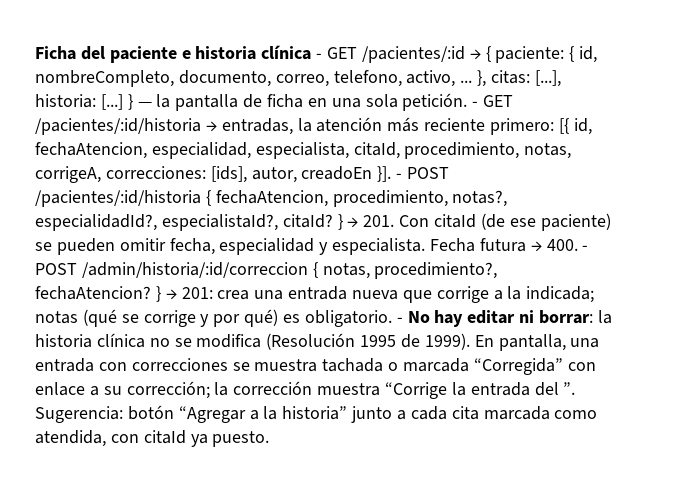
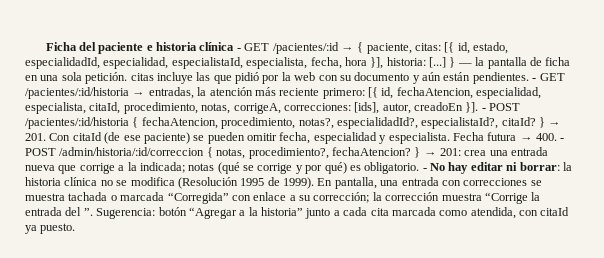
- Ficha del paciente e historia clínica - GET /pacientes/:id → { paciente: { id, nombreCompleto, documento, correo, telefono, activo, ... }, citas: [...], historia: [...]
+ Ficha del paciente e historia clínica - GET /pacientes/:id → { paciente, citas: [{ id, estado, especialidadId, especialidad, especialistaId, especialista, fecha, hora }], historia: [...]
- } — la pantalla de ficha en una sola petición.
+ } — la pantalla de ficha en una sola petición. citas incluye las que pidió por la web con su documento y aún están pendientes.

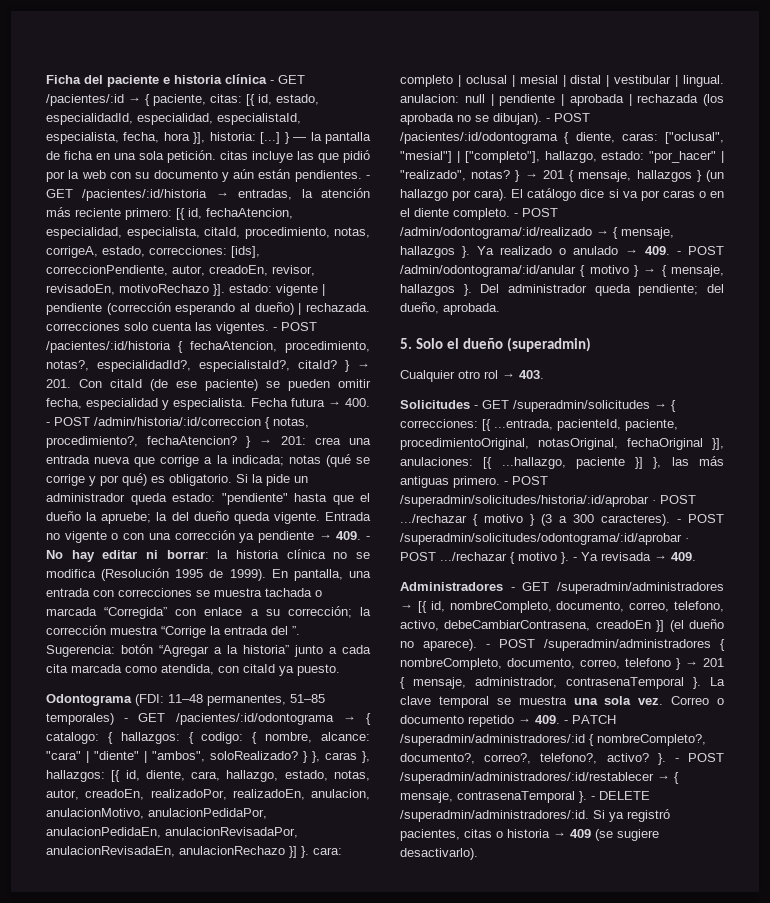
- - GET /pacientes/:id/historia → entradas, la atención más reciente primero: [{ id, fechaAtencion, especialidad, especialista, citaId, procedimiento, notas, corrigeA, correcciones: [ids], autor, creadoEn }].
+ - GET /pacientes/:id/historia → entradas, la atención más reciente primero: [{ id, fechaAtencion, especialidad, especialista, citaId, procedimiento, notas, corrigeA, estado, correcciones: [ids], correccionPendiente, autor, creadoEn, revisor, revisadoEn, motivoRechazo }]. estado: vigente | pendiente (corrección esperando al dueño) | rechazada. correcciones solo cuenta las vigentes.
- - No hay editar ni borrar: la historia clínica no se modifica (Resolución 1995 de 1999).
+ Si la pide un administrador queda estado: "pendiente" hasta que el dueño la apruebe; la del dueño queda vigente. Entrada no vigente o con una corrección ya pendiente → 409. - No hay editar ni borrar: la historia clínica no se modifica (Resolución 1995 de 1999).
+ Odontograma (FDI: 11–48 permanentes, 51–85 temporales) - GET /pacientes/:id/odontograma → { catalogo: { hallazgos: { codigo: { nombre, alcance: "cara" | "diente" | "ambos", soloRealizado? } }, caras }, hallazgos: [{ id, diente, cara, hallazgo, estado, notas, autor, creadoEn, realizadoPor, realizadoEn, anulacion, anulacionMotivo, anulacionPedidaPor, anulacionPedidaEn, anulacionRevisadaPor, anulacionRevisadaEn, anulacionRechazo }] }. cara: completo | oclusal | mesial | distal | vestibular | lingual. anulacion: null | pendiente | aprobada | rechazada (los aprobada no se dibujan). - POST /pacientes/:id/odontograma { diente, caras: ["oclusal", "mesial"] | ["completo"], hallazgo, estado: "por_hacer" | "realizado", notas? } → 201 { mensaje, hallazgos } (un hallazgo por cara). El catálogo dice si va por caras o en el diente completo. - POST /admin/odontograma/:id/realizado → { mensaje, hallazgos }. Ya realizado o anulado → 409. - POST /admin/odontograma/:id/anular { motivo } → { mensaje, hallazgos }. Del administrador queda pendiente; del dueño, aprobada.
+ 5. Solo el dueño (superadmin)
+ Cualquier otro rol → 403.
+ Solicitudes - GET /superadmin/solicitudes → { correcciones: [{ ...entrada, pacienteId, paciente, procedimientoOriginal, notasOriginal, fechaOriginal }], anulaciones: [{ ...hallazgo, paciente }] }, las más antiguas primero. - POST /superadmin/solicitudes/historia/:id/aprobar · POST .../rechazar { motivo } (3 a 300 caracteres). - POST /superadmin/solicitudes/odontograma/:id/aprobar · POST .../rechazar { motivo }. - Ya revisada → 409.
+ Administradores - GET /superadmin/administradores → [{ id, nombreCompleto, documento, correo, telefono, activo, debeCambiarContrasena, creadoEn }] (el dueño no aparece). - POST /superadmin/administradores { nombreCompleto, documento, correo, telefono } → 201 { mensaje, administrador, contrasenaTemporal }. La clave temporal se muestra una sola vez. Correo o documento repetido → 409. - PATCH /superadmin/administradores/:id { nombreCompleto?, documento?, correo?, telefono?, activo? }. - POST /superadmin/administradores/:id/restablecer → { mensaje, contrasenaTemporal }. - DELETE /superadmin/administradores/:id. Si ya registró pacientes, citas o historia → 409 (se sugiere desactivarlo).

